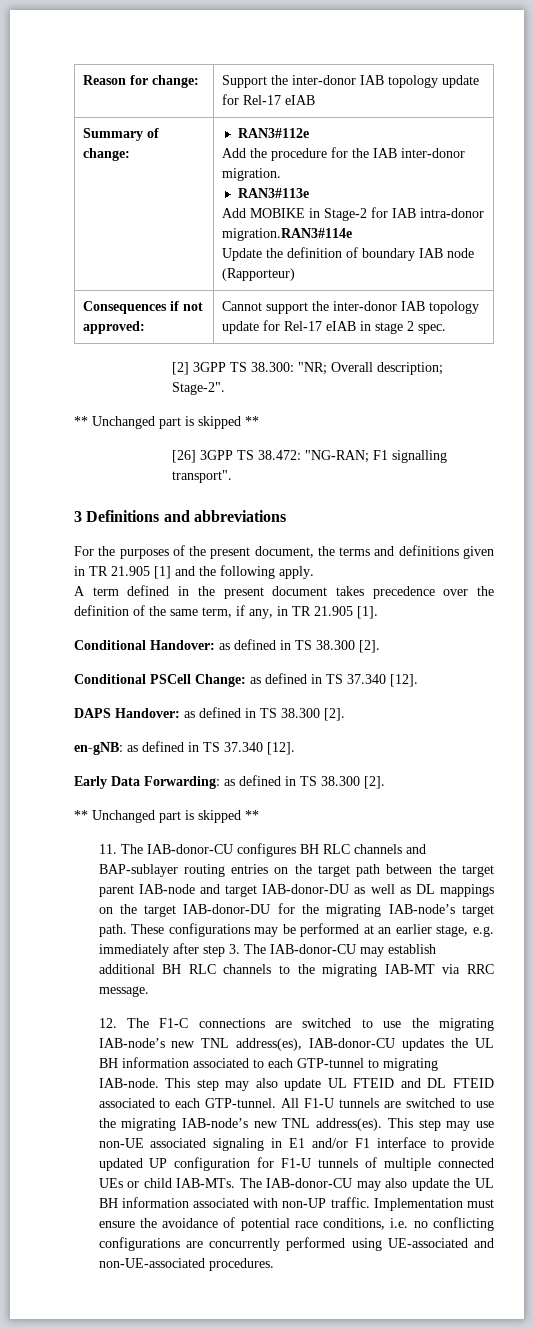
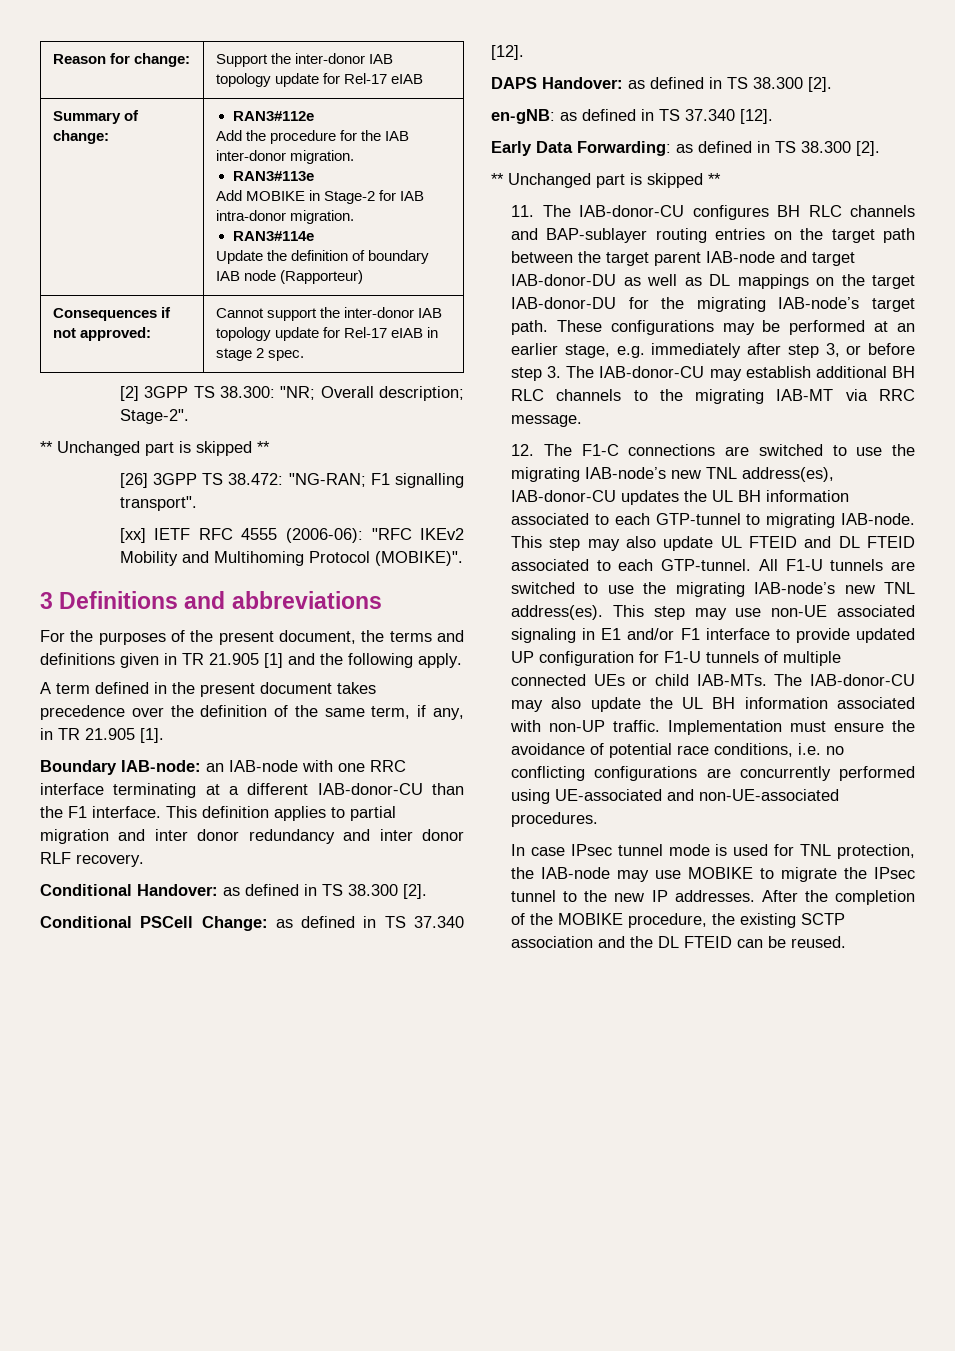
  Summary of change: | RAN3#112e
  Add the procedure for the IAB inter-donor migration.
  RAN3#113e
- Add MOBIKE in Stage-2 for IAB intra-donor migration.RAN3#114e
+ Add MOBIKE in Stage-2 for IAB intra-donor migration.
+ RAN3#114e
+ [xx] IETF RFC 4555 (2006-06): "RFC IKEv2 Mobility and Multihoming Protocol (MOBIKE)".
+ Boundary IAB-node: an IAB-node with one RRC interface terminating at a different IAB-donor-CU than the F1 interface. This definition applies to partial migration and inter donor redundancy and inter donor RLF recovery.
- These configurations may be performed at an earlier stage, e.g. immediately after step 3. The IAB-donor-CU may establish additional BH RLC channels to the migrating IAB-MT via RRC message.
+ These configurations may be performed at an earlier stage, e.g. immediately after step 3, or before step 3. The IAB-donor-CU may establish additional BH RLC channels to the migrating IAB-MT via RRC message.
+ In case IPsec tunnel mode is used for TNL protection, the IAB-node may use MOBIKE to migrate the IPsec tunnel to the new IP addresses. After the completion of the MOBIKE procedure, the existing SCTP association and the DL FTEID can be reused.

